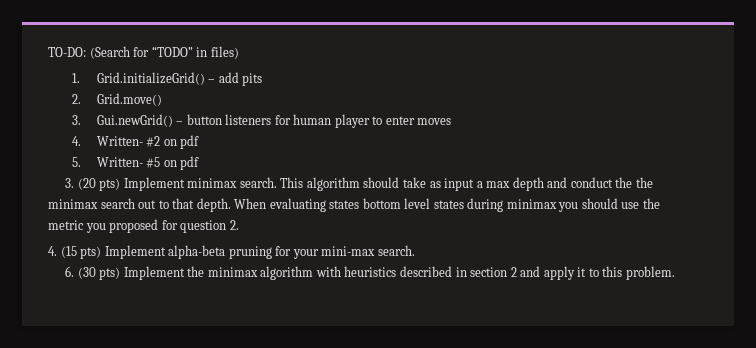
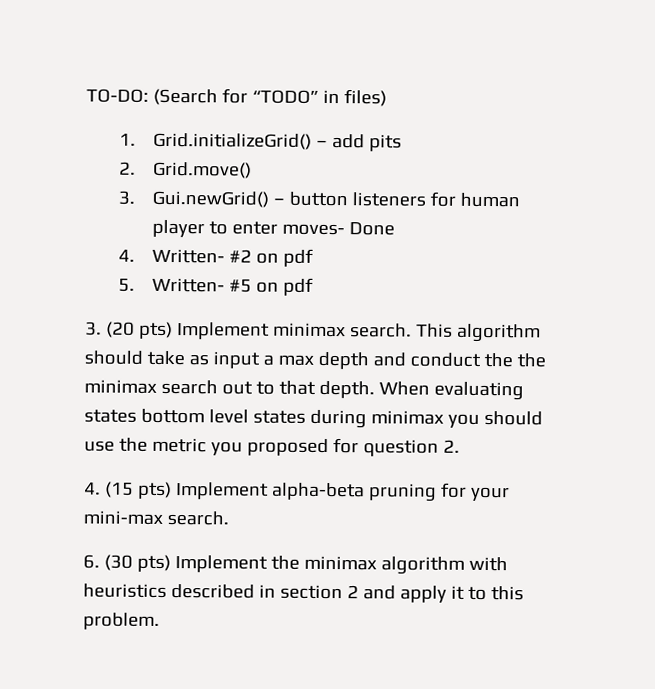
- 3. Gui.newGrid() – button listeners for human player to enter moves
+ 3. Gui.newGrid() – button listeners for human player to enter moves- Done

